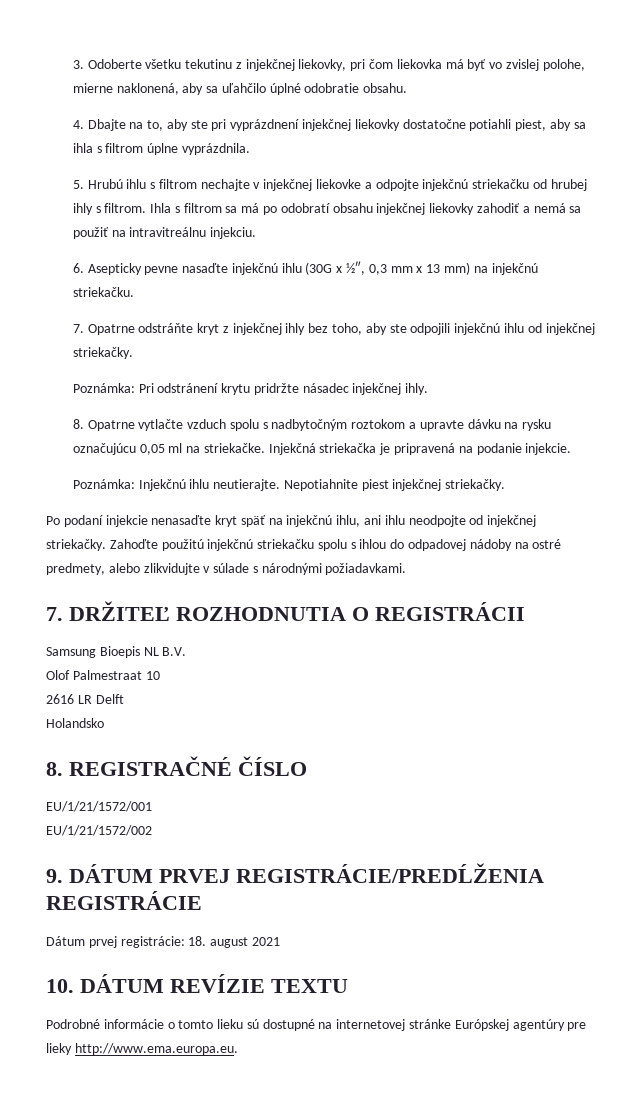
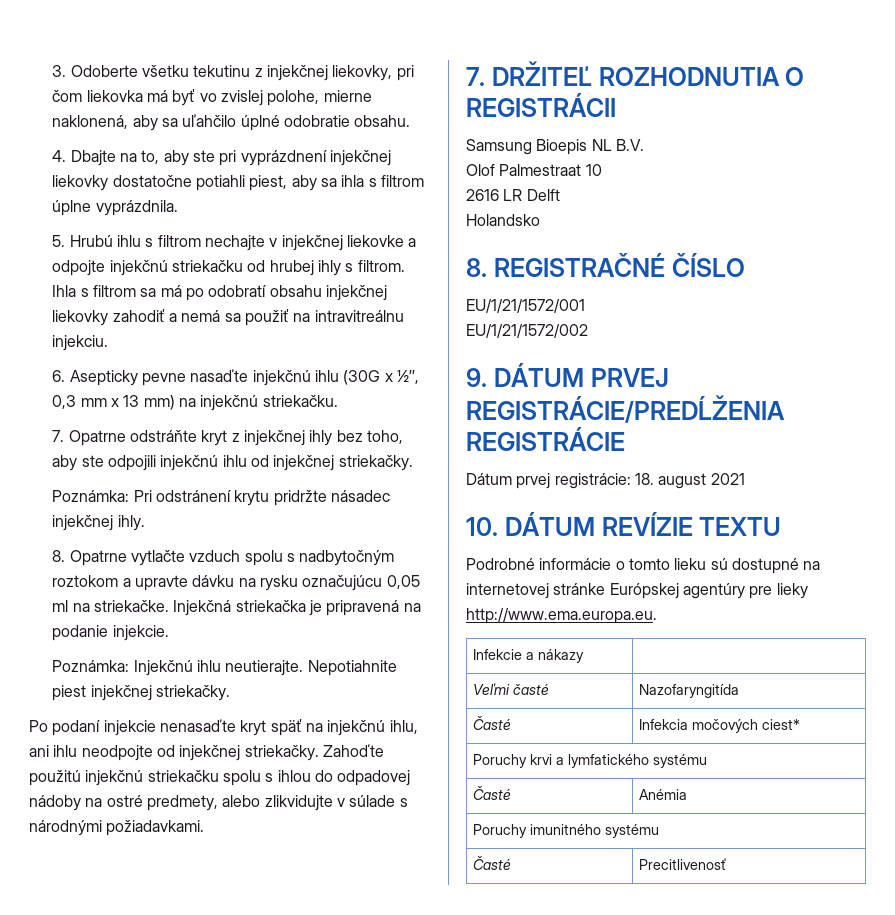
+ Infekcie a nákazy |
+ Veľmi časté | Nazofaryngitída
+ Časté | Infekcia močových ciest*
+ Poruchy krvi a lymfatického systému
+ Časté | Anémia
+ Poruchy imunitného systému
+ Časté | Precitlivenosť

